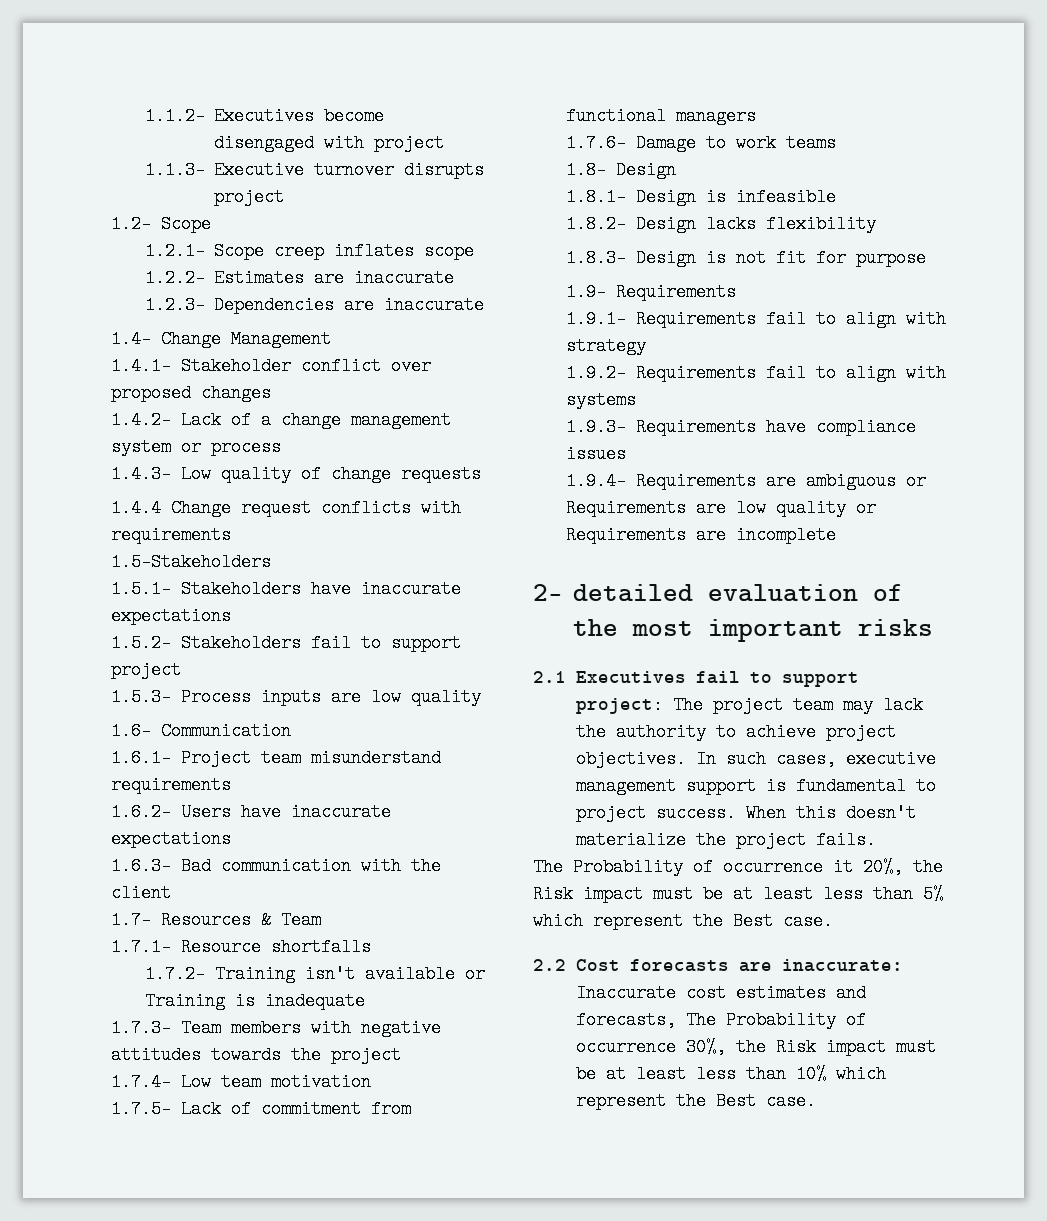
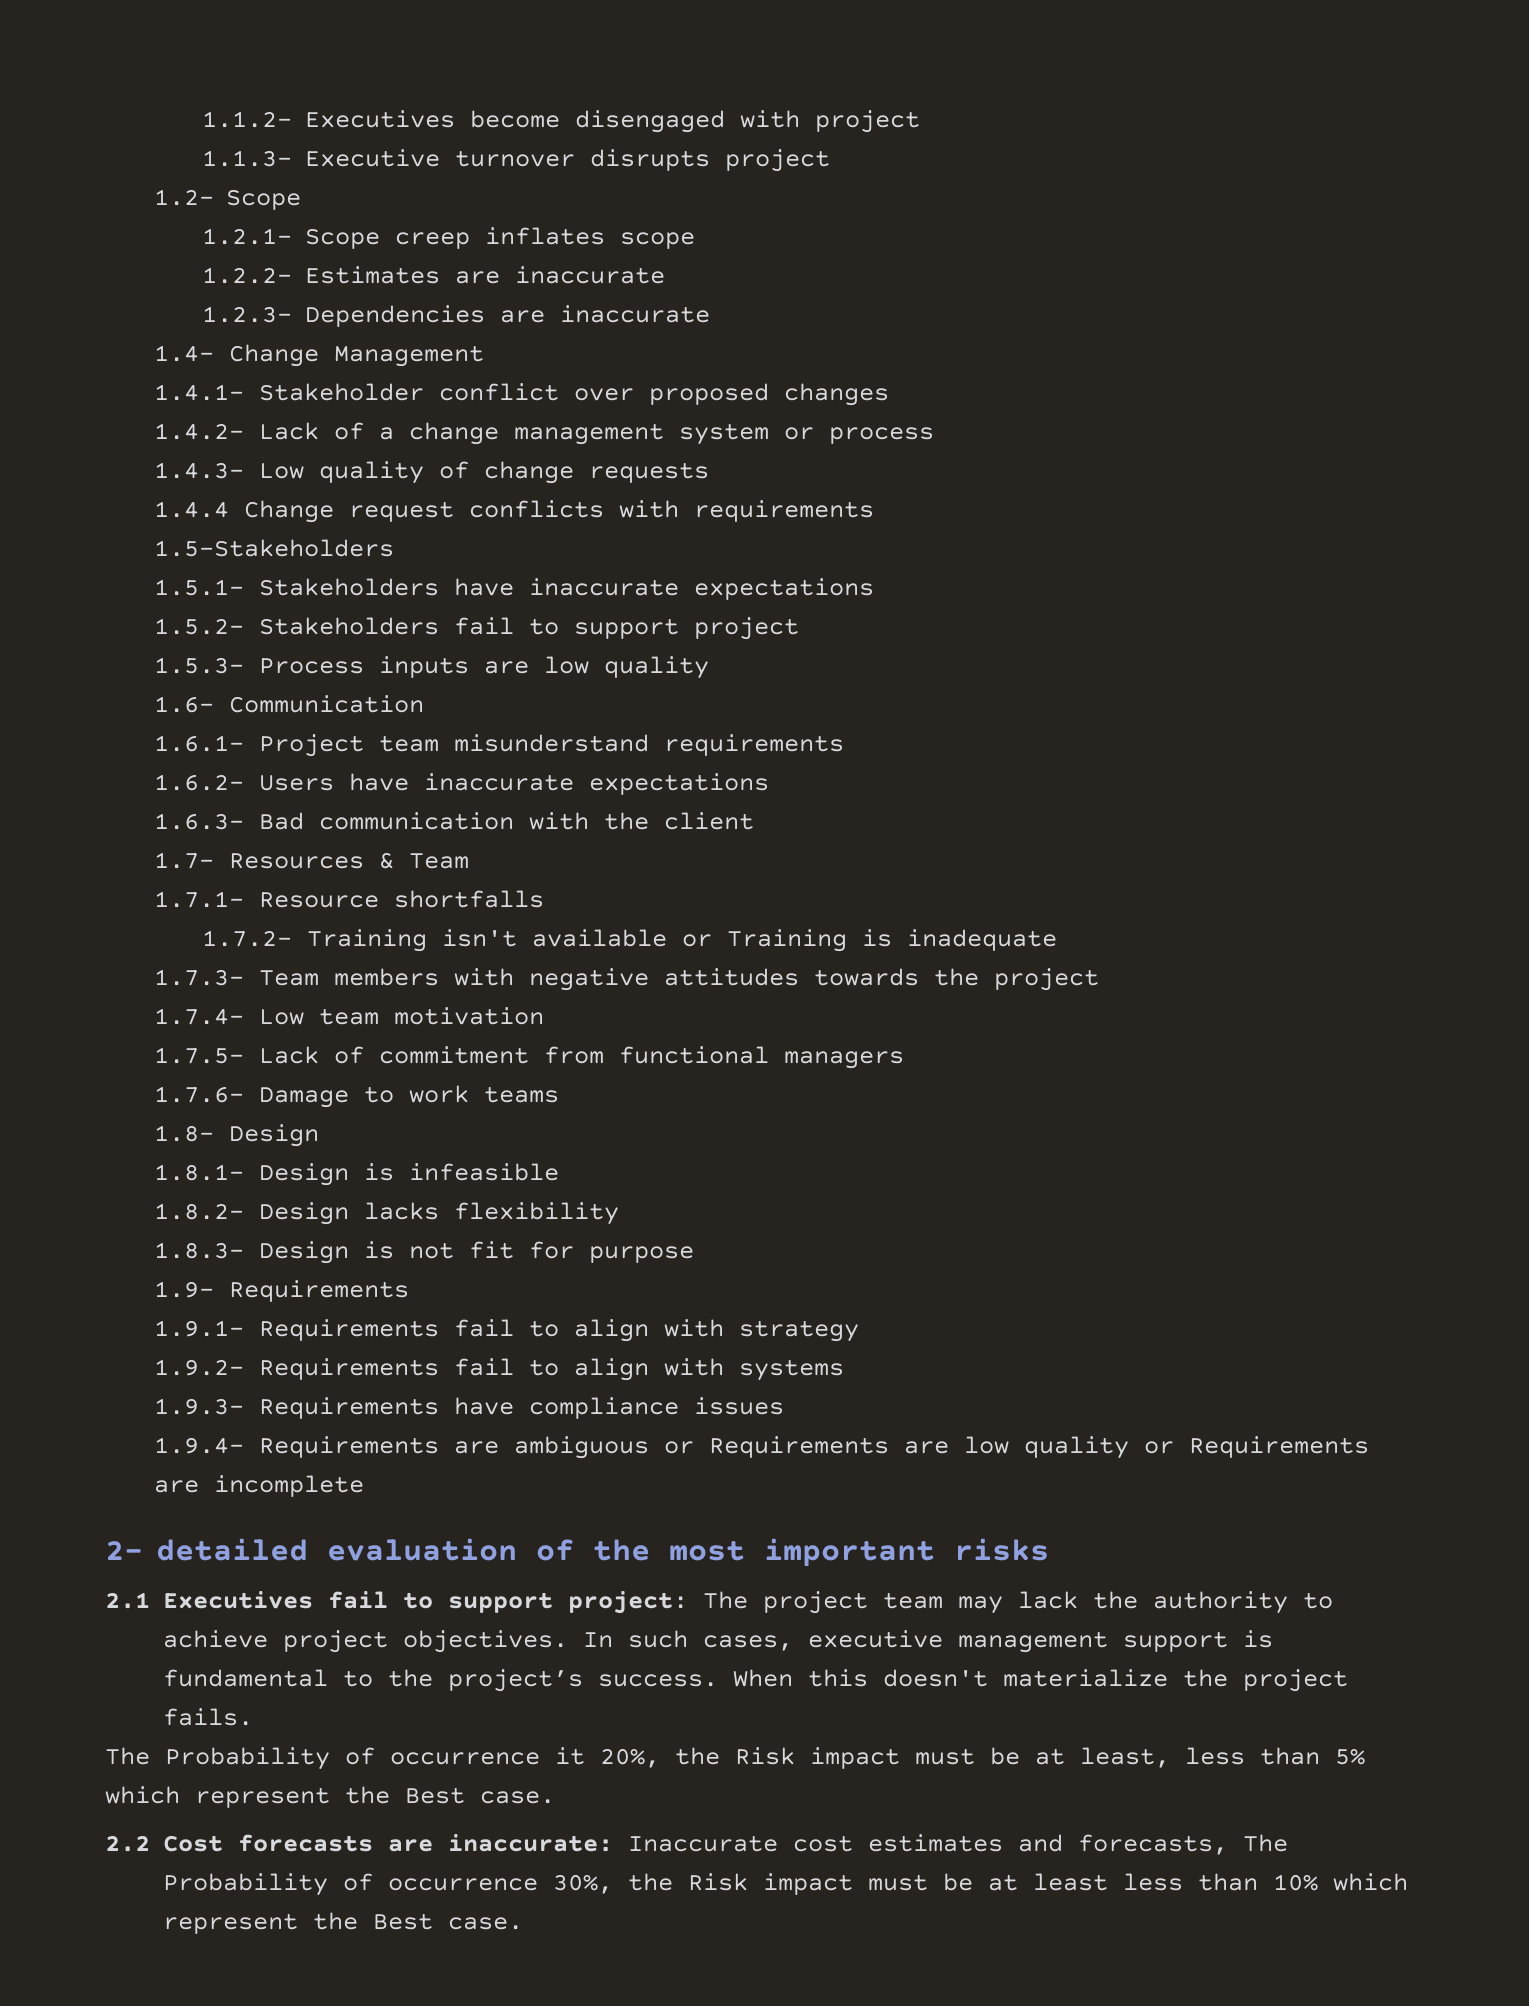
- In such cases, executive management support is fundamental to project success.
+ In such cases, executive management support is fundamental to the project’s success.
- The Probability of occurrence it 20%, the Risk impact must be at least less than 5% which represent the Best case.
+ The Probability of occurrence it 20%, the Risk impact must be at least, less than 5% which represent the Best case.

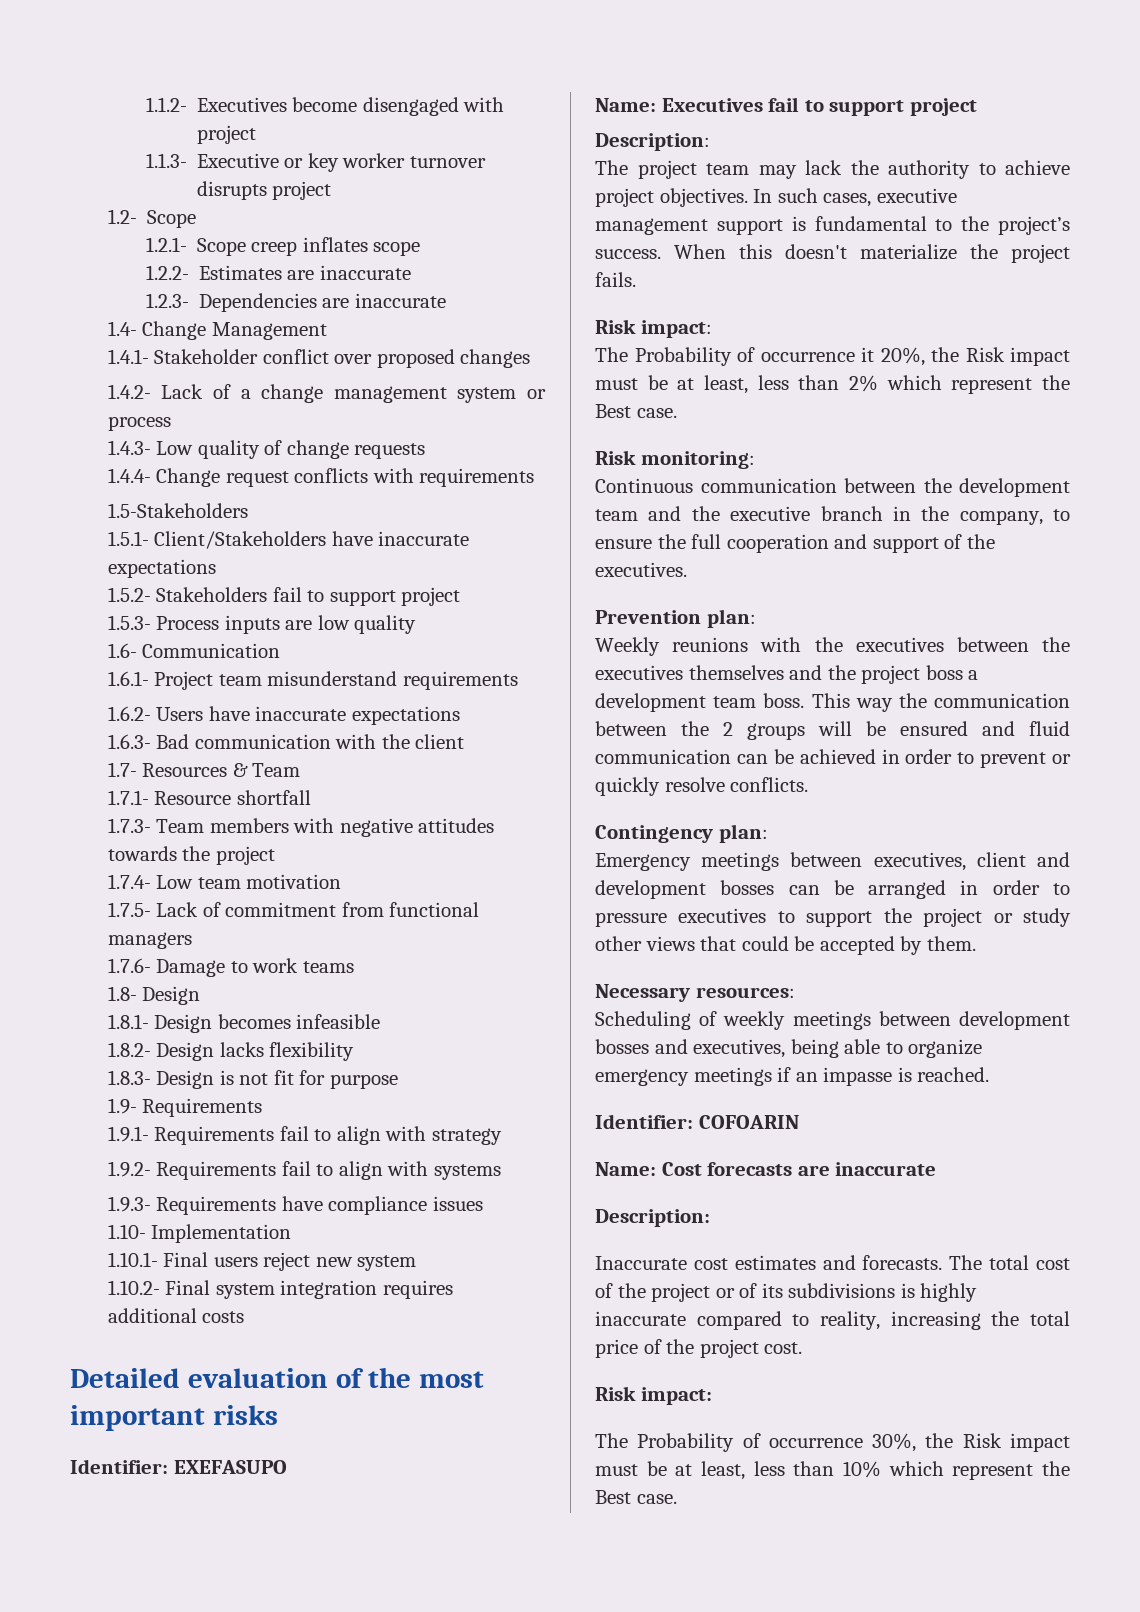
- 1.1.3- Executive turnover disrupts project
+ 1.1.3- Executive or key worker turnover disrupts project
- 1.4.4 Change request conflicts with requirements
+ 1.4.4- Change request conflicts with requirements
- 1.5.1- Stakeholders have inaccurate expectations
+ 1.5.1- Client/Stakeholders have inaccurate expectations
- 1.7.1- Resource shortfalls
- 1.7.2- Training isn't available or Training is inadequate
+ 1.7.1- Resource shortfall
- 1.8.1- Design is infeasible
+ 1.8.1- Design becomes infeasible
- 1.9.4- Requirements are ambiguous or Requirements are low quality or Requirements are incomplete
- 2- detailed evaluation of the most important risks
+ 1.10- Implementation
+ 1.10.1- Final users reject new system
+ 1.10.2- Final system integration requires additional costs
+ Detailed evaluation of the most important risks
- 2.1 Executives fail to support project: The project team may lack the authority to achieve project objectives.
+ Identifier: EXEFASUPO
+ Name: Executives fail to support project
+ Description:
+ The project team may lack the authority to achieve project objectives.
  When this doesn't materialize the project fails.
+ Risk impact:
- The Probability of occurrence it 20%, the Risk impact must be at least, less than 5% which represent the Best case.
+ The Probability of occurrence it 20%, the Risk impact must be at least, less than 2% which represent the Best case.
- 2.2 Cost forecasts are inaccurate: Inaccurate cost estimates and forecasts, The Probability of occurrence 30%, the Risk impact must be at least less than 10% which represent the Best case.
+ Risk monitoring:
+ Continuous communication between the development team and the executive branch in the company, to ensure the full cooperation and support of the executives.
+ Prevention plan:
+ Weekly reunions with the executives between the executives themselves and the project boss a development team boss. This way the communication between the 2 groups will be ensured and fluid communication can be achieved in order to prevent or quickly resolve conflicts.
+ Contingency plan:
+ Emergency meetings between executives, client and development bosses can be arranged in order to pressure executives to support the project or study other views that could be accepted by them.
+ Necessary resources:
+ Scheduling of weekly meetings between development bosses and executives, being able to organize emergency meetings if an impasse is reached.
+ Identifier: COFOARIN
+ Name: Cost forecasts are inaccurate
+ Description:
+ Inaccurate cost estimates and forecasts. The total cost of the project or of its subdivisions is highly inaccurate compared to reality, increasing the total price of the project cost.
+ Risk impact:
+ The Probability of occurrence 30%, the Risk impact must be at least, less than 10% which represent the Best case.

